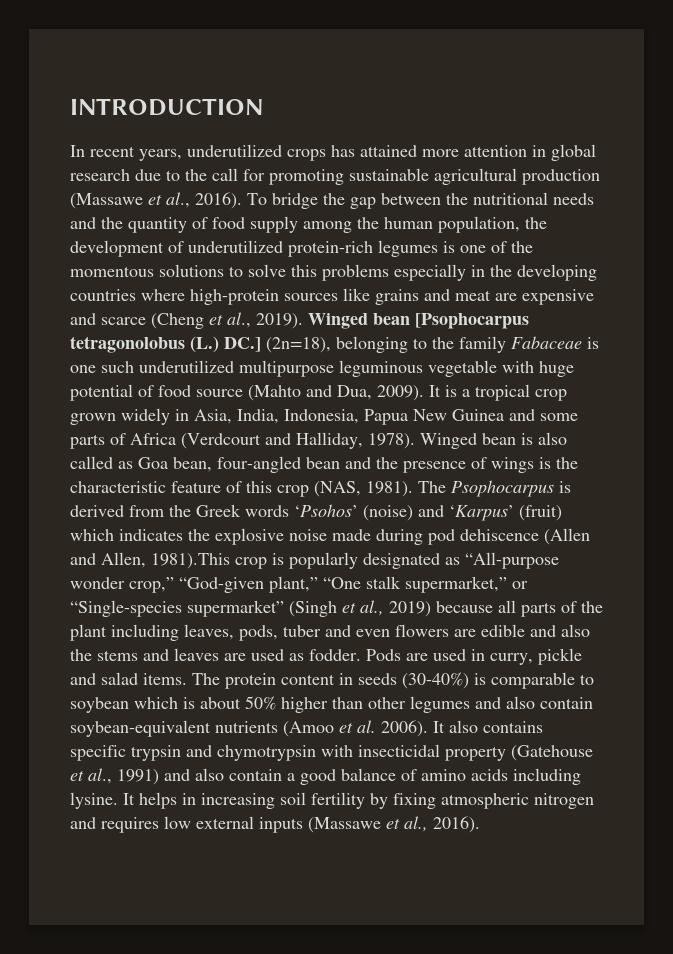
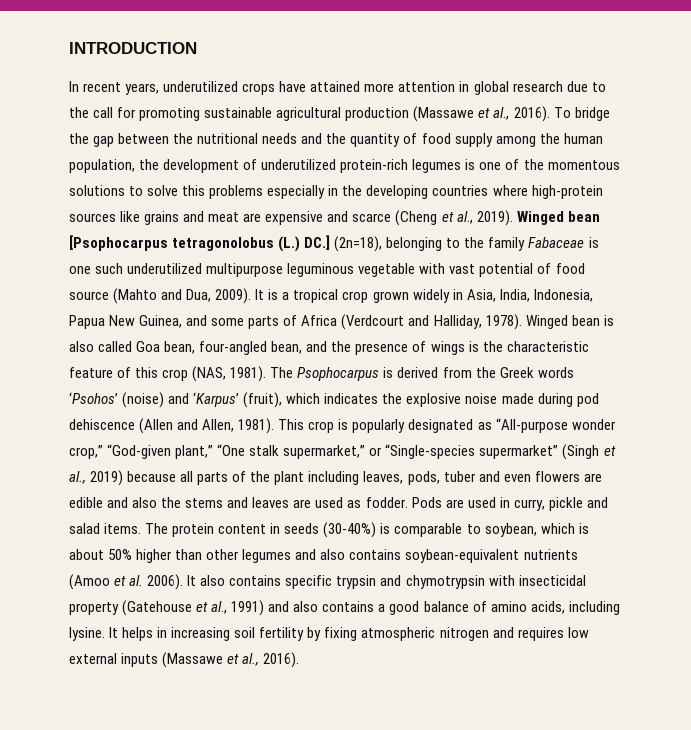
- In recent years, underutilized crops has attained more attention in global research due to the call for promoting sustainable agricultural production (Massawe et al., 2016).
+ In recent years, underutilized crops have attained more attention in global research due to the call for promoting sustainable agricultural production (Massawe et al., 2016).
- Winged bean [Psophocarpus tetragonolobus (L.) DC.] (2n=18), belonging to the family Fabaceae is one such underutilized multipurpose leguminous vegetable with huge potential of food source (Mahto and Dua, 2009).
+ Winged bean [Psophocarpus tetragonolobus (L.) DC.] (2n=18), belonging to the family Fabaceae is one such underutilized multipurpose leguminous vegetable with vast potential of food source (Mahto and Dua, 2009).
- It is a tropical crop grown widely in Asia, India, Indonesia, Papua New Guinea and some parts of Africa (Verdcourt and Halliday, 1978).
+ It is a tropical crop grown widely in Asia, India, Indonesia, Papua New Guinea, and some parts of Africa (Verdcourt and Halliday, 1978).
- Winged bean is also called as Goa bean, four-angled bean and the presence of wings is the characteristic feature of this crop (NAS, 1981).
+ Winged bean is also called Goa bean, four-angled bean, and the presence of wings is the characteristic feature of this crop (NAS, 1981).
- The Psophocarpus is derived from the Greek words ‘Psohos’ (noise) and ‘Karpus’ (fruit) which indicates the explosive noise made during pod dehiscence (Allen and Allen, 1981).This crop is popularly designated as “All-purpose wonder crop,” “God-given plant,” “One stalk supermarket,” or “Single-species supermarket” (Singh et al., 2019) because all parts of the plant including leaves, pods, tuber and even flowers are edible and also the stems and leaves are used as fodder.
+ The Psophocarpus is derived from the Greek words ‘Psohos’ (noise) and ‘Karpus’ (fruit), which indicates the explosive noise made during pod dehiscence (Allen and Allen, 1981). This crop is popularly designated as “All-purpose wonder crop,” “God-given plant,” “One stalk supermarket,” or “Single-species supermarket” (Singh et al., 2019) because all parts of the plant including leaves, pods, tuber and even flowers are edible and also the stems and leaves are used as fodder.
- The protein content in seeds (30-40%) is comparable to soybean which is about 50% higher than other legumes and also contain soybean-equivalent nutrients (Amoo et al. 2006).
+ The protein content in seeds (30-40%) is comparable to soybean, which is about 50% higher than other legumes and also contains soybean-equivalent nutrients (Amoo et al. 2006).
- It also contains specific trypsin and chymotrypsin with insecticidal property (Gatehouse et al., 1991) and also contain a good balance of amino acids including lysine.
+ It also contains specific trypsin and chymotrypsin with insecticidal property (Gatehouse et al., 1991) and also contains a good balance of amino acids, including lysine.

